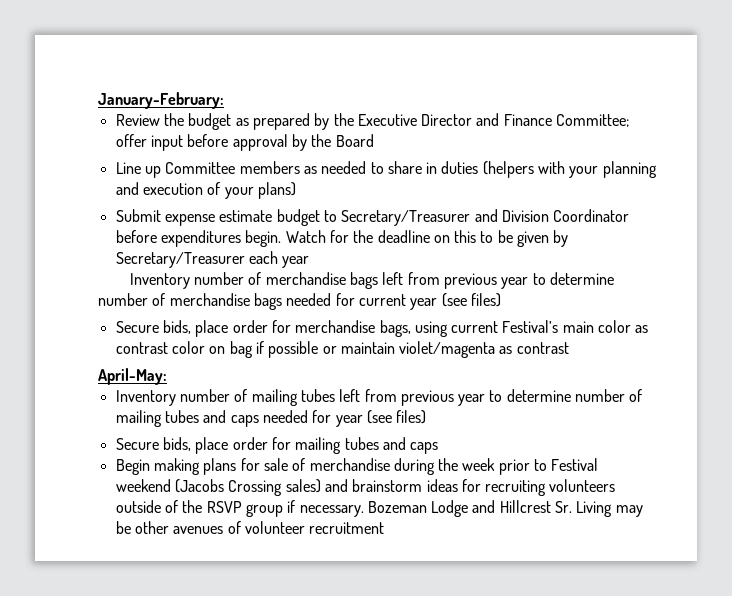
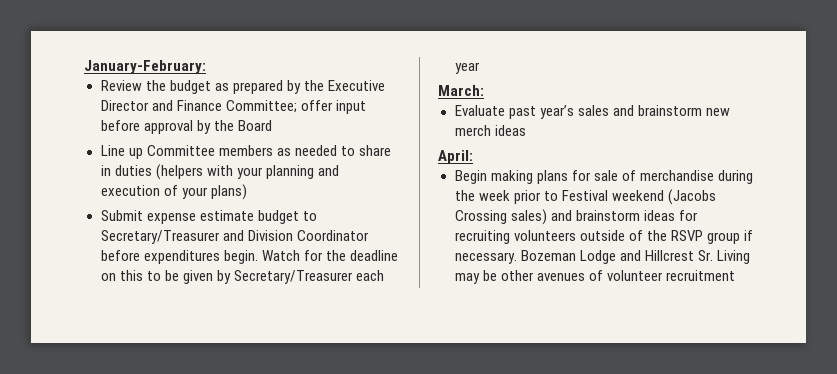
- Inventory number of merchandise bags left from previous year to determine number of merchandise bags needed for current year (see files)
- Secure bids, place order for merchandise bags, using current Festival’s main color as contrast color on bag if possible or maintain violet/magenta as contrast
- April-May:
- Inventory number of mailing tubes left from previous year to determine number of mailing tubes and caps needed for year (see files)
- Secure bids, place order for mailing tubes and caps
+ March:
+ Evaluate past year’s sales and brainstorm new merch ideas
+ April:

